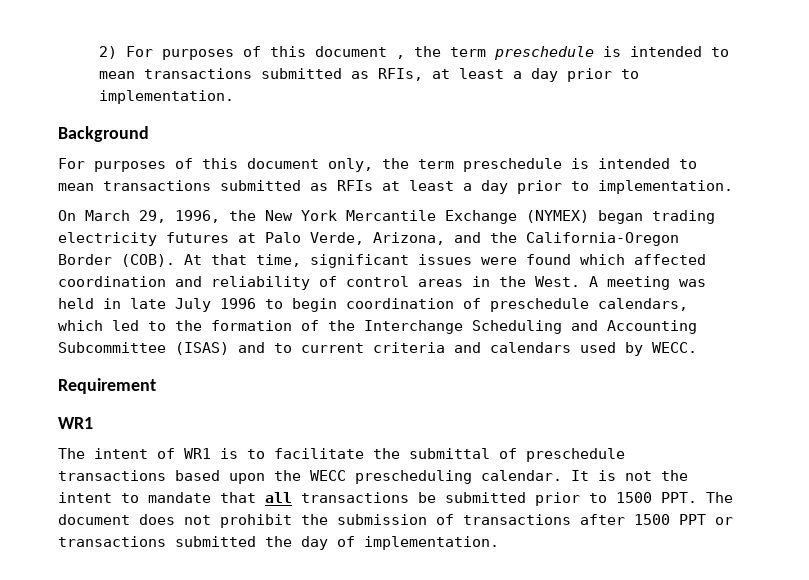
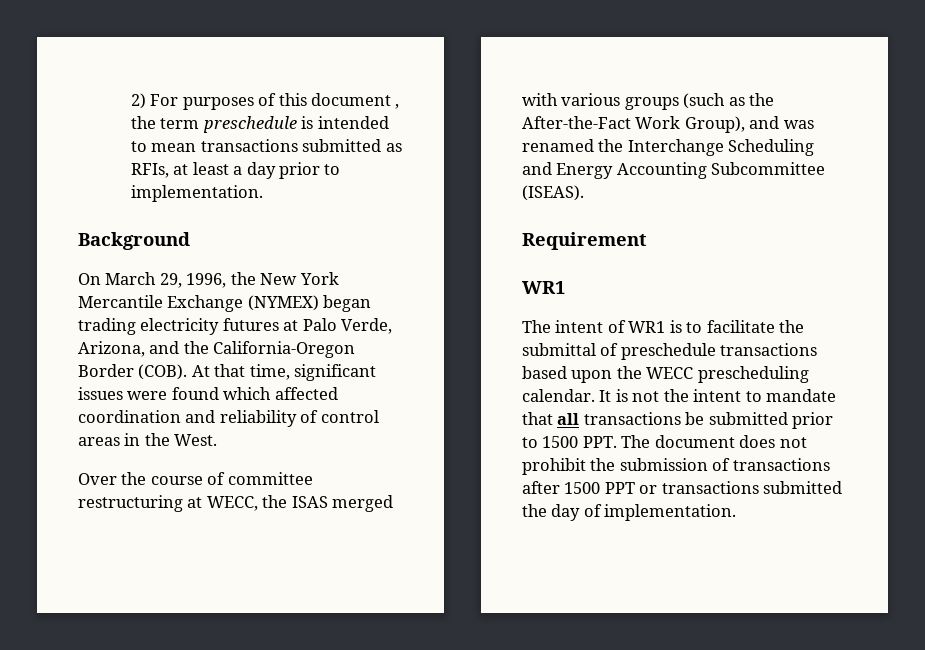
- For purposes of this document only, the term preschedule is intended to mean transactions submitted as RFIs at least a day prior to implementation.
- At that time, significant issues were found which affected coordination and reliability of control areas in the West. A meeting was held in late July 1996 to begin coordination of preschedule calendars, which led to the formation of the Interchange Scheduling and Accounting Subcommittee (ISAS) and to current criteria and calendars used by WECC.
+ At that time, significant issues were found which affected coordination and reliability of control areas in the West.
+ Over the course of committee restructuring at WECC, the ISAS merged with various groups (such as the After-the-Fact Work Group), and was renamed the Interchange Scheduling and Energy Accounting Subcommittee (ISEAS).

